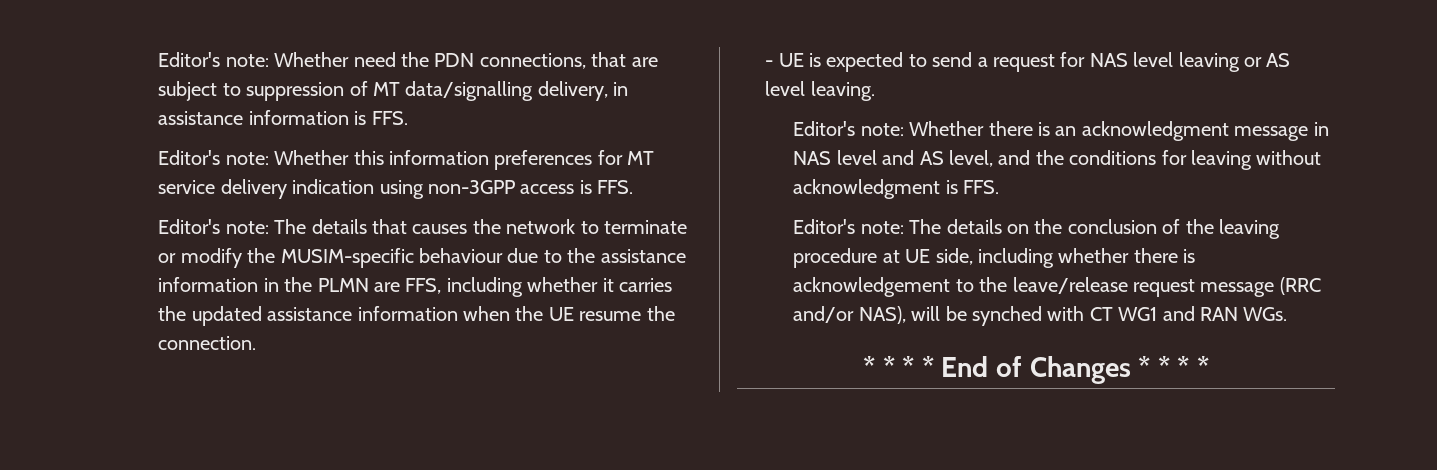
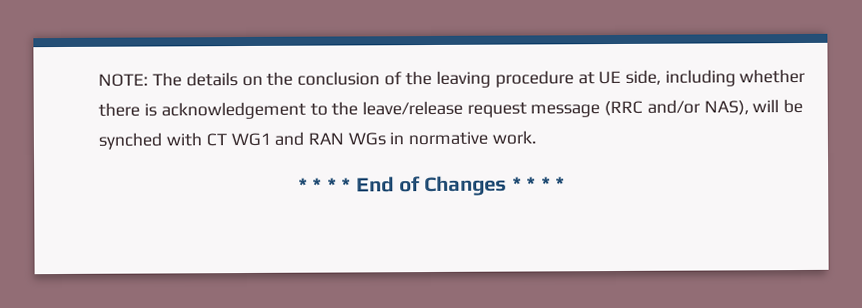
- Editor's note: Whether need the PDN connections, that are subject to suppression of MT data/signalling delivery, in assistance information is FFS.
- Editor's note: Whether this information preferences for MT service delivery indication using non-3GPP access is FFS.
- Editor's note: The details that causes the network to terminate or modify the MUSIM-specific behaviour due to the assistance information in the PLMN are FFS, including whether it carries the updated assistance information when the UE resume the connection.
- - UE is expected to send a request for NAS level leaving or AS level leaving.
- Editor's note: Whether there is an acknowledgment message in NAS level and AS level, and the conditions for leaving without acknowledgment is FFS.
- Editor's note: The details on the conclusion of the leaving procedure at UE side, including whether there is acknowledgement to the leave/release request message (RRC and/or NAS), will be synched with CT WG1 and RAN WGs.
+ NOTE: The details on the conclusion of the leaving procedure at UE side, including whether there is acknowledgement to the leave/release request message (RRC and/or NAS), will be synched with CT WG1 and RAN WGs in normative work.

